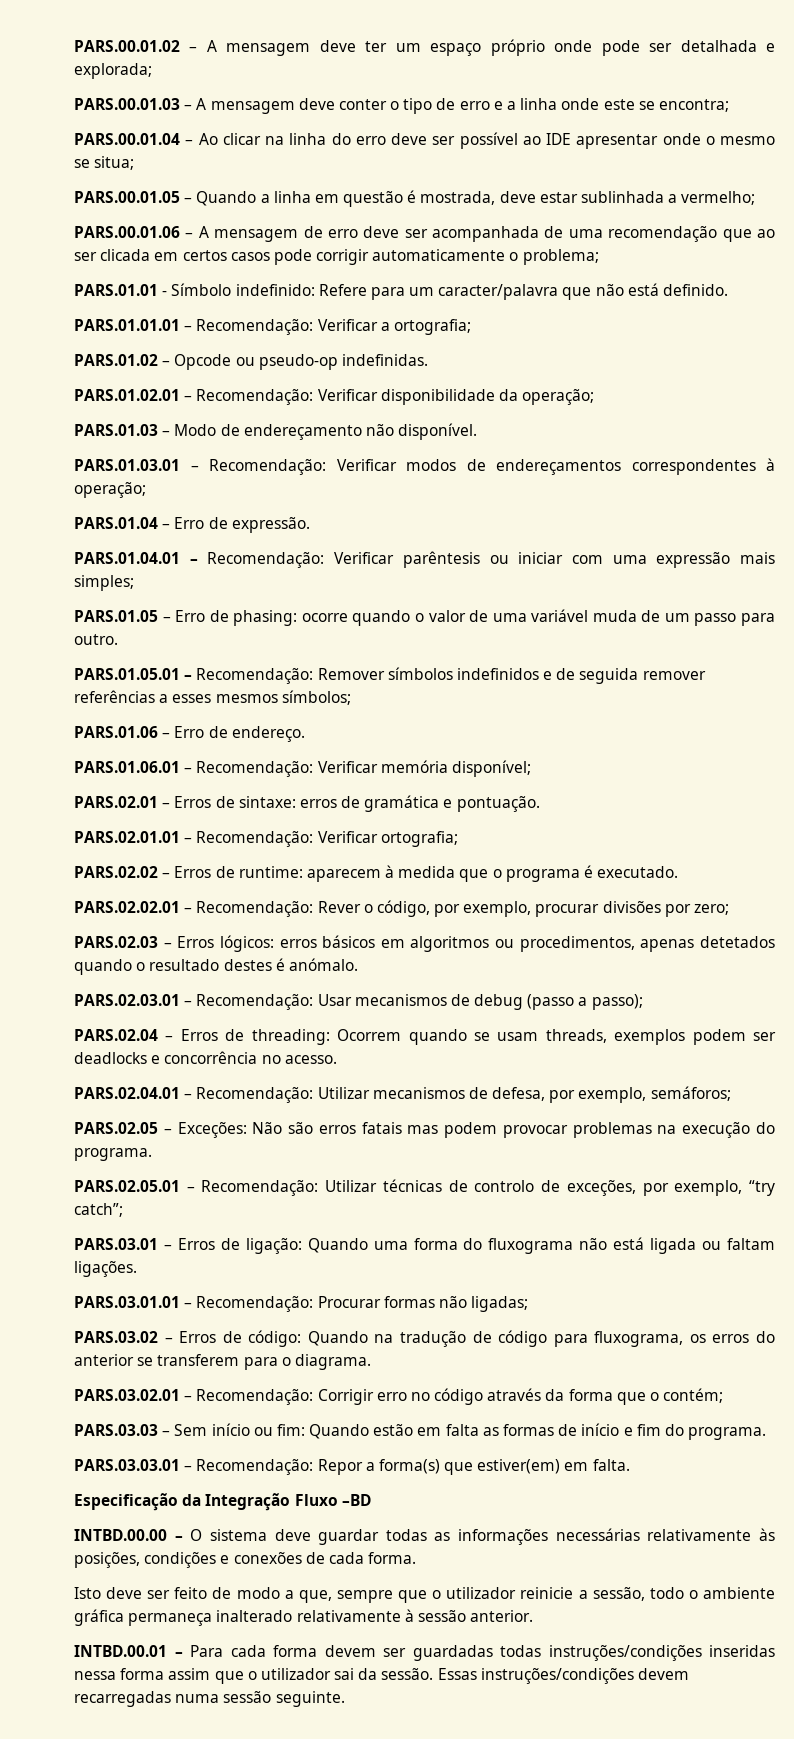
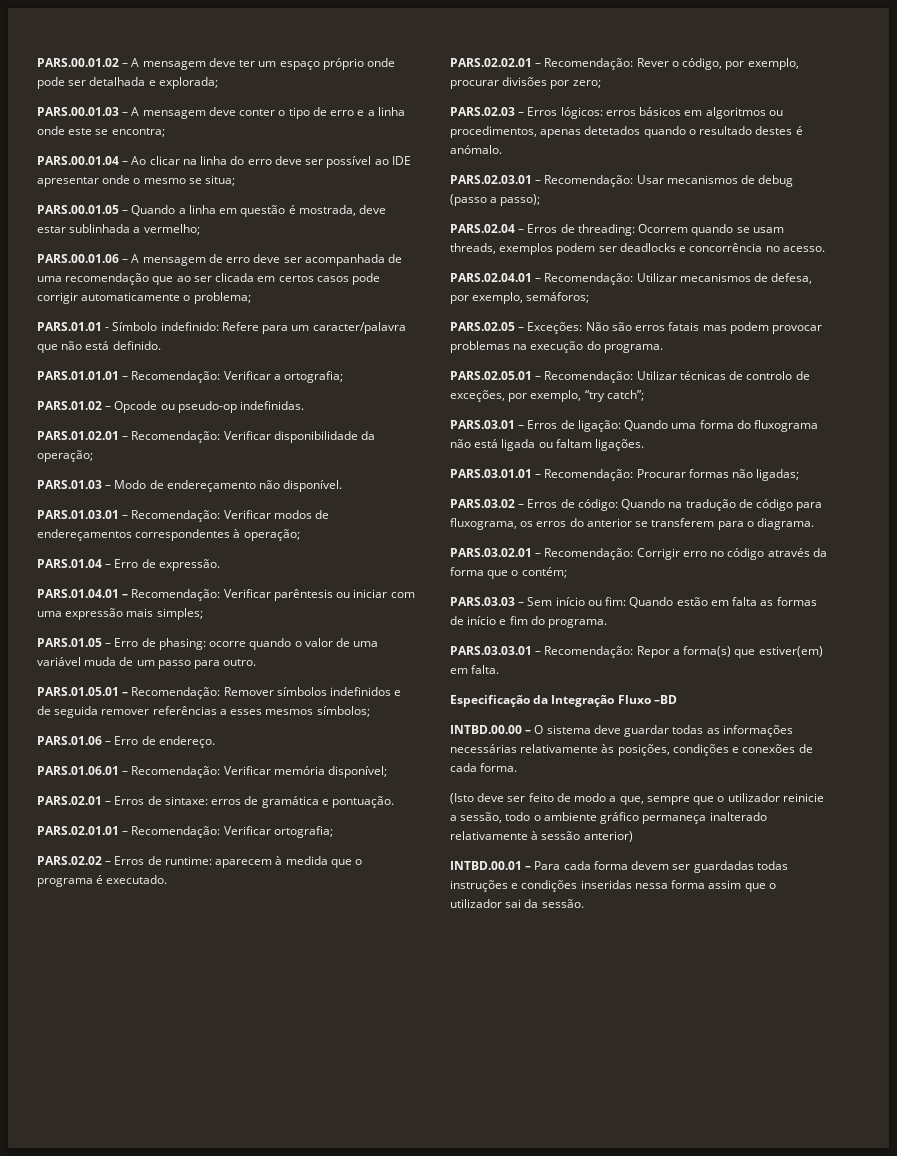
- Isto deve ser feito de modo a que, sempre que o utilizador reinicie a sessão, todo o ambiente gráfica permaneça inalterado relativamente à sessão anterior.
+ (Isto deve ser feito de modo a que, sempre que o utilizador reinicie a sessão, todo o ambiente gráfico permaneça inalterado relativamente à sessão anterior)
- INTBD.00.01 – Para cada forma devem ser guardadas todas instruções/condições inseridas nessa forma assim que o utilizador sai da sessão. Essas instruções/condições devem recarregadas numa sessão seguinte.
+ INTBD.00.01 – Para cada forma devem ser guardadas todas instruções e condições inseridas nessa forma assim que o utilizador sai da sessão.

